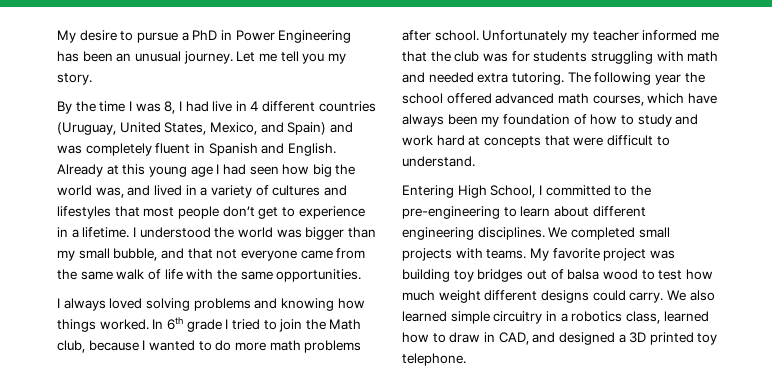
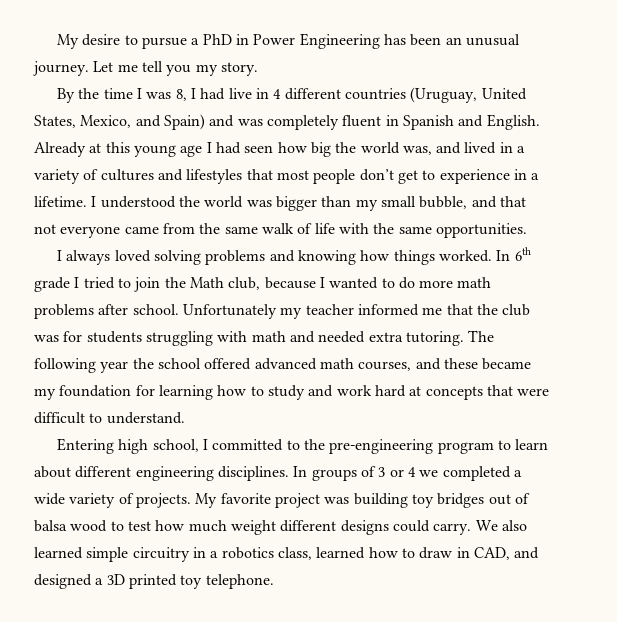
- The following year the school offered advanced math courses, which have always been my foundation of how to study and work hard at concepts that were difficult to understand.
+ The following year the school offered advanced math courses, and these became my foundation for learning how to study and work hard at concepts that were difficult to understand.
- Entering High School, I committed to the pre-engineering to learn about different engineering disciplines.
+ Entering high school, I committed to the pre-engineering program to learn about different engineering disciplines.
- We completed small projects with teams.
+ In groups of 3 or 4 we completed a wide variety of projects.

